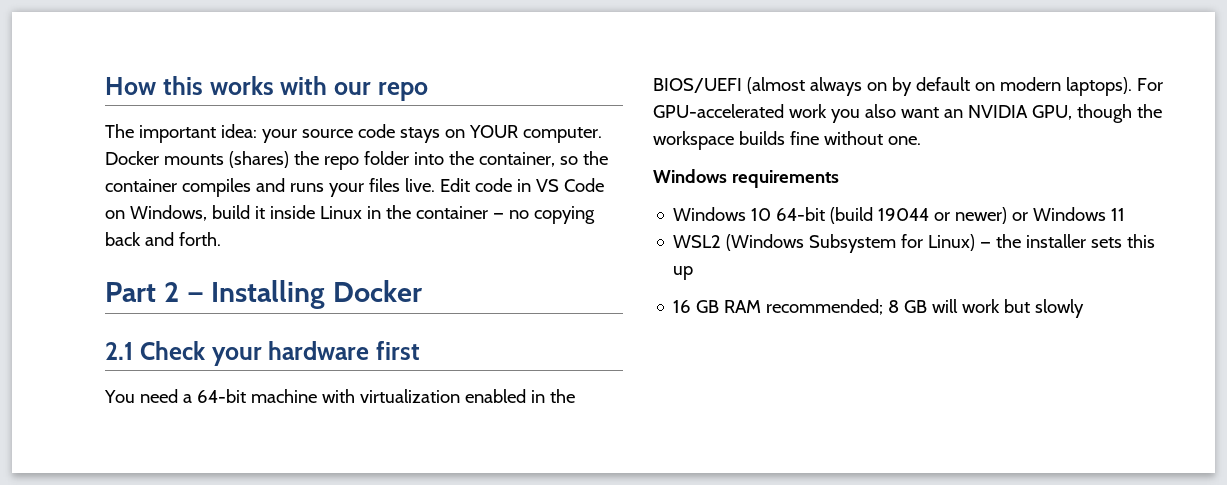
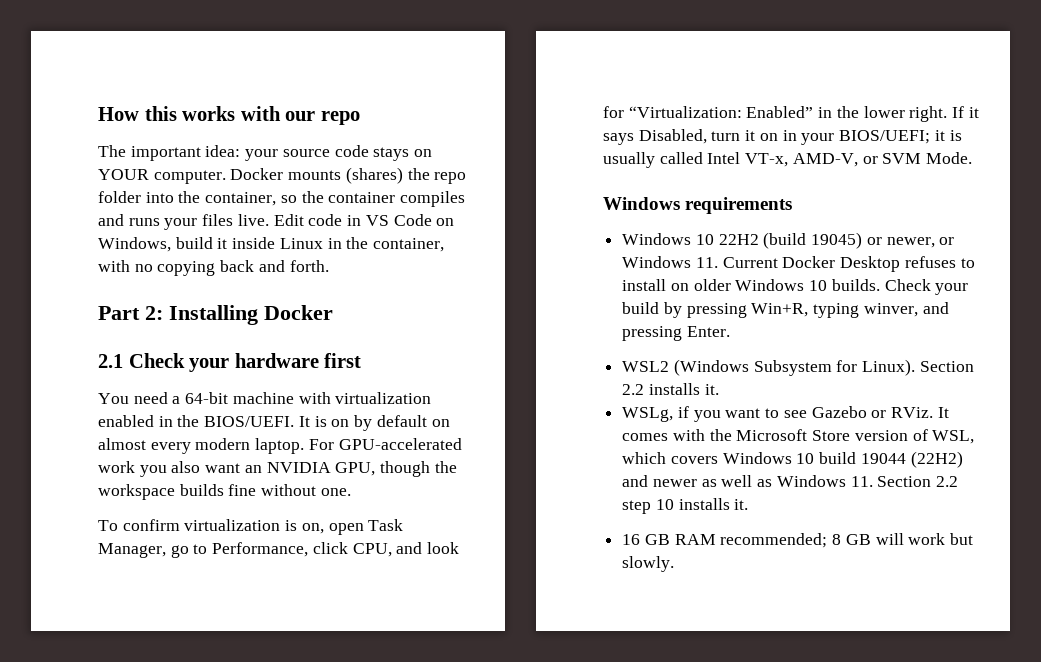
- Edit code in VS Code on Windows, build it inside Linux in the container — no copying back and forth.
+ Edit code in VS Code on Windows, build it inside Linux in the container, with no copying back and forth.
- Part 2 — Installing Docker
+ Part 2: Installing Docker
- You need a 64-bit machine with virtualization enabled in the BIOS/UEFI (almost always on by default on modern laptops).
+ You need a 64-bit machine with virtualization enabled in the BIOS/UEFI. It is on by default on almost every modern laptop.
+ To confirm virtualization is on, open Task Manager, go to Performance, click CPU, and look for “Virtualization: Enabled” in the lower right. If it says Disabled, turn it on in your BIOS/UEFI; it is usually called Intel VT-x, AMD-V, or SVM Mode.
  Windows requirements
- Windows 10 64-bit (build 19044 or newer) or Windows 11
- WSL2 (Windows Subsystem for Linux) — the installer sets this up
+ Windows 10 22H2 (build 19045) or newer, or Windows 11. Current Docker Desktop refuses to install on older Windows 10 builds. Check your build by pressing Win+R, typing winver, and pressing Enter.
+ WSL2 (Windows Subsystem for Linux). Section 2.2 installs it.
+ WSLg, if you want to see Gazebo or RViz. It comes with the Microsoft Store version of WSL, which covers Windows 10 build 19044 (22H2) and newer as well as Windows 11. Section 2.2 step 10 installs it.
- 16 GB RAM recommended; 8 GB will work but slowly
+ 16 GB RAM recommended; 8 GB will work but slowly.

